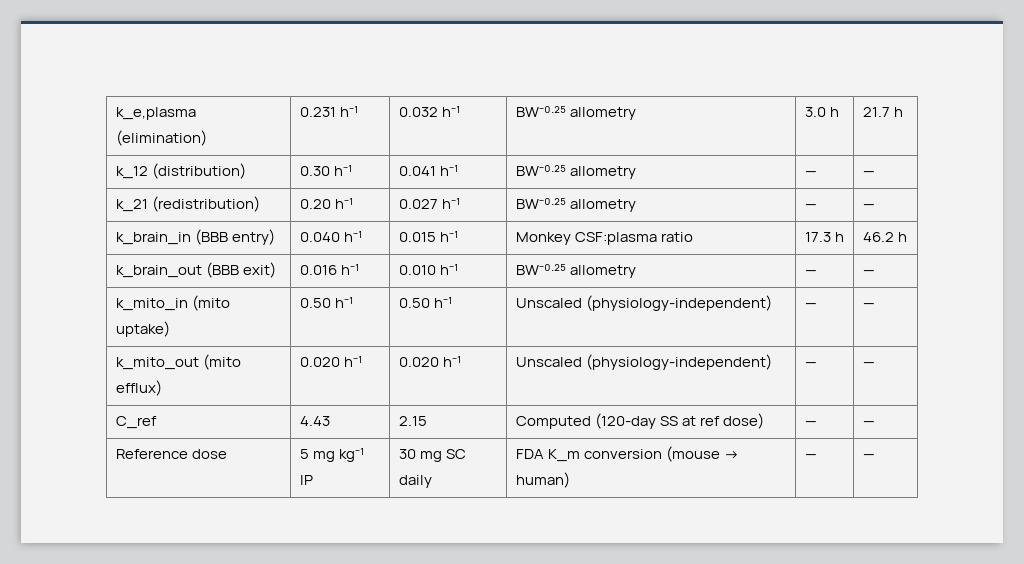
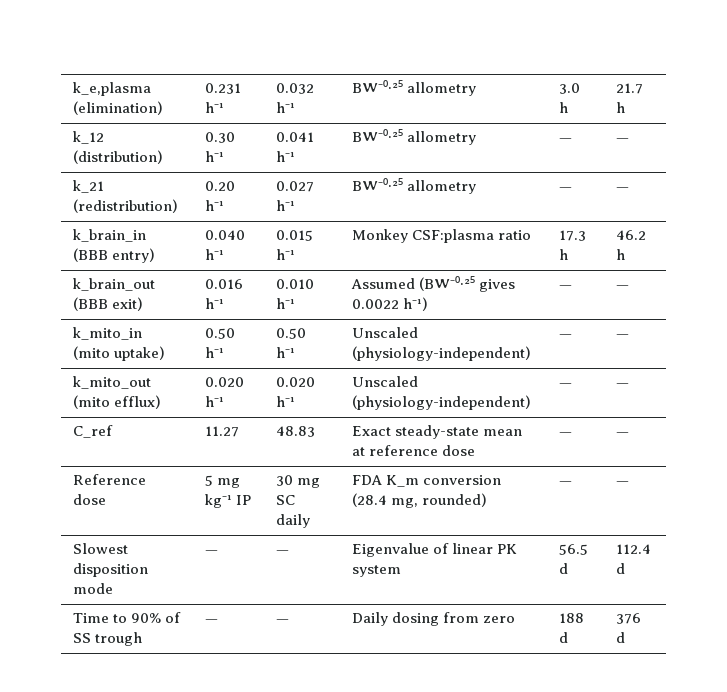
- k_brain_out (BBB exit) | 0.016 h⁻¹ | 0.010 h⁻¹ | BW⁻⁰·²⁵ allometry | — | —
+ k_brain_out (BBB exit) | 0.016 h⁻¹ | 0.010 h⁻¹ | Assumed (BW⁻⁰·²⁵ gives 0.0022 h⁻¹) | — | —
- C_ref | 4.43 | 2.15 | Computed (120-day SS at ref dose) | — | —
+ C_ref | 11.27 | 48.83 | Exact steady-state mean at reference dose | — | —
- Reference dose | 5 mg kg⁻¹ IP | 30 mg SC daily | FDA K_m conversion (mouse → human) | — | —
+ Reference dose | 5 mg kg⁻¹ IP | 30 mg SC daily | FDA K_m conversion (28.4 mg, rounded) | — | —
+ Slowest disposition mode | — | — | Eigenvalue of linear PK system | 56.5 d | 112.4 d
+ Time to 90% of SS trough | — | — | Daily dosing from zero | 188 d | 376 d

